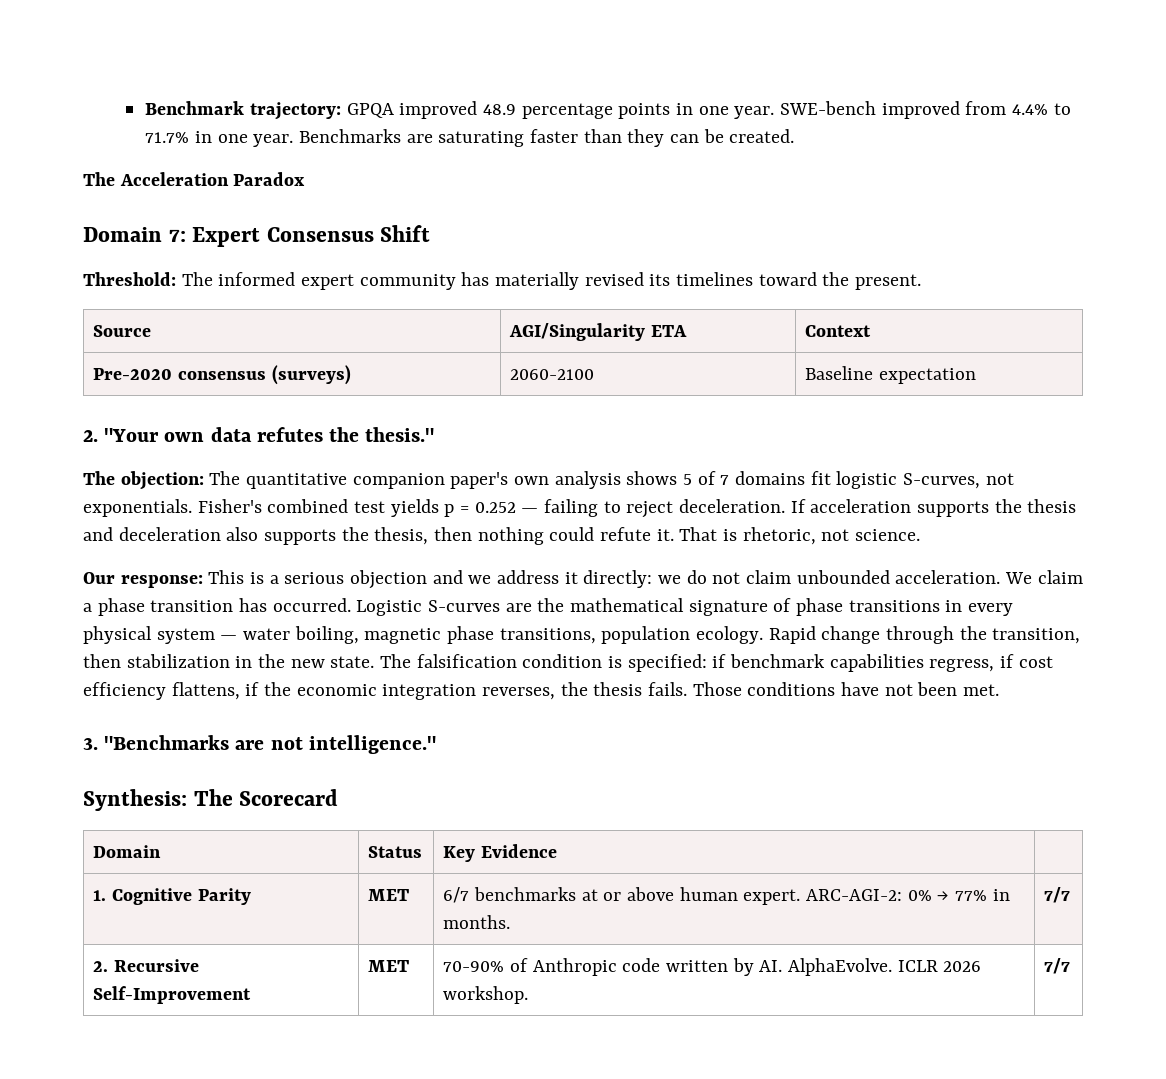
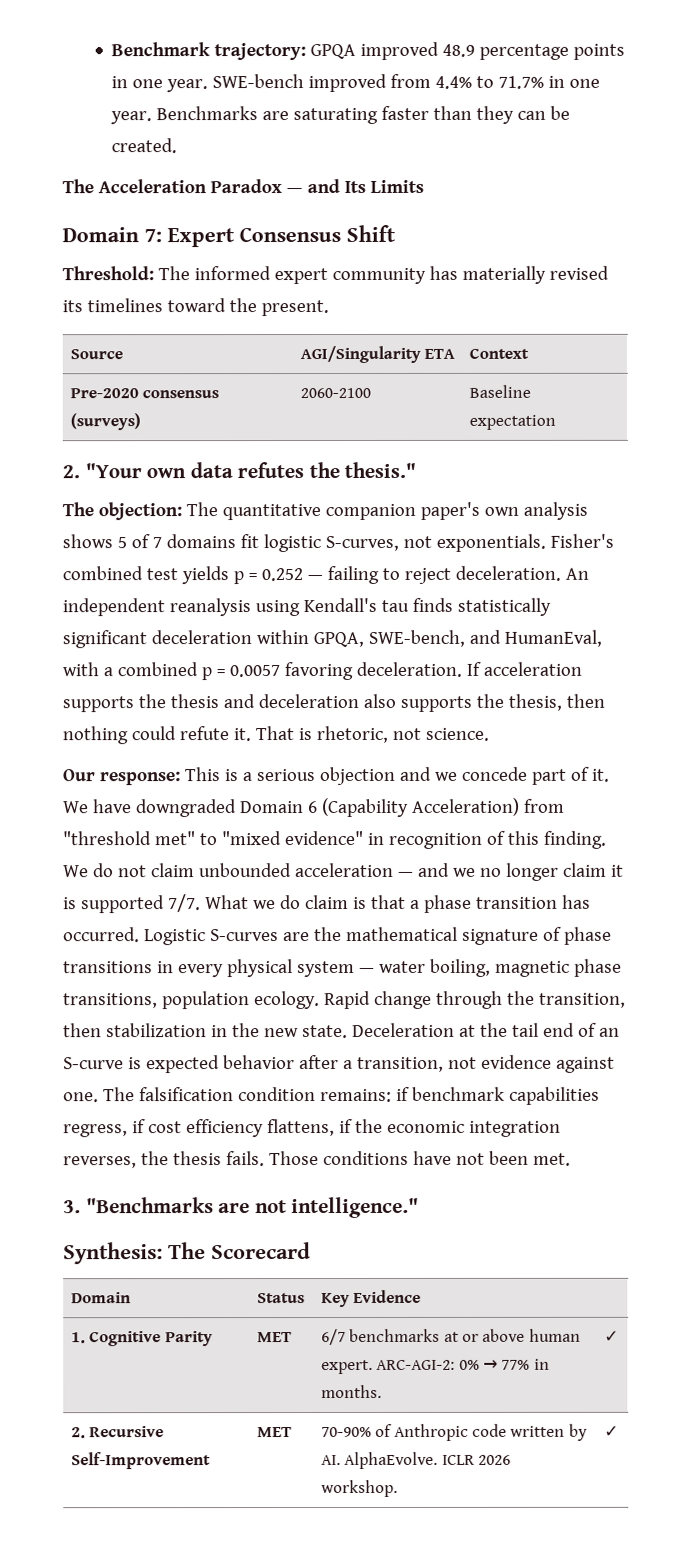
- The Acceleration Paradox
+ The Acceleration Paradox — and Its Limits
+ An independent reanalysis using Kendall's tau finds statistically significant deceleration within GPQA, SWE-bench, and HumanEval, with a combined p = 0.0057 favoring deceleration.
- Our response: This is a serious objection and we address it directly: we do not claim unbounded acceleration. We claim a phase transition has occurred.
+ Our response: This is a serious objection and we concede part of it. We have downgraded Domain 6 (Capability Acceleration) from "threshold met" to "mixed evidence" in recognition of this finding. We do not claim unbounded acceleration — and we no longer claim it is supported 7/7. What we do claim is that a phase transition has occurred.
+ Deceleration at the tail end of an S-curve is expected behavior after a transition, not evidence against one.
- The falsification condition is specified: if benchmark capabilities regress, if cost efficiency flattens, if the economic integration reverses, the thesis fails.
+ The falsification condition remains: if benchmark capabilities regress, if cost efficiency flattens, if the economic integration reverses, the thesis fails.
- 1. Cognitive Parity | MET | 6/7 benchmarks at or above human expert. ARC-AGI-2: 0% → 77% in months. | 7/7
+ 1. Cognitive Parity | MET | 6/7 benchmarks at or above human expert. ARC-AGI-2: 0% → 77% in months. | ✓
- 2. Recursive Self-Improvement | MET | 70-90% of Anthropic code written by AI. AlphaEvolve. ICLR 2026 workshop. | 7/7
+ 2. Recursive Self-Improvement | MET | 70-90% of Anthropic code written by AI. AlphaEvolve. ICLR 2026 workshop. | ✓

